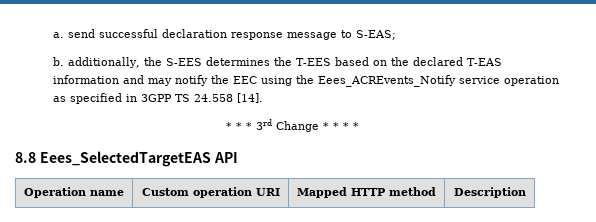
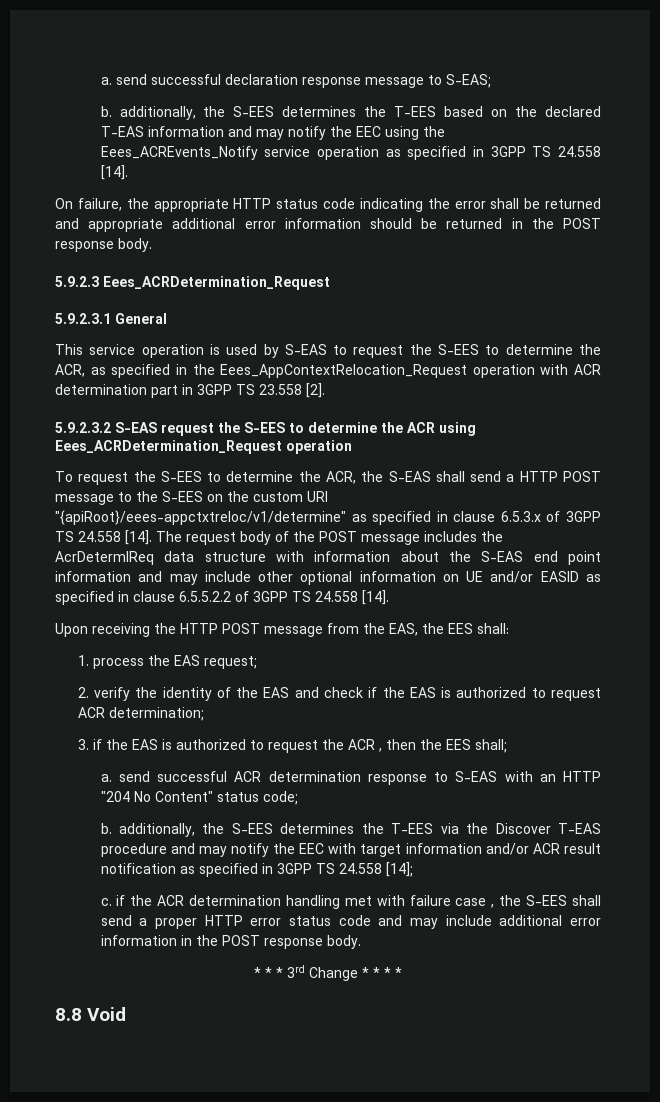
+ On failure, the appropriate HTTP status code indicating the error shall be returned and appropriate additional error information should be returned in the POST response body.
+ 5.9.2.3 Eees_ACRDetermination_Request
+ 5.9.2.3.1 General
+ This service operation is used by S-EAS to request the S-EES to determine the ACR, as specified in the Eees_AppContextRelocation_Request operation with ACR determination part in 3GPP TS 23.558 [2].
+ 5.9.2.3.2 S-EAS request the S-EES to determine the ACR using Eees_ACRDetermination_Request operation
+ To request the S-EES to determine the ACR, the S-EAS shall send a HTTP POST message to the S-EES on the custom URI "{apiRoot}/eees-appctxtreloc/v1/determine" as specified in clause 6.5.3.x of 3GPP TS 24.558 [14]. The request body of the POST message includes the AcrDetermIReq data structure with information about the S-EAS end point information and may include other optional information on UE and/or EASID as specified in clause 6.5.5.2.2 of 3GPP TS 24.558 [14].
+ Upon receiving the HTTP POST message from the EAS, the EES shall:
+ 1. process the EAS request;
+ 2. verify the identity of the EAS and check if the EAS is authorized to request ACR determination;
+ 3. if the EAS is authorized to request the ACR , then the EES shall;
+ a. send successful ACR determination response to S-EAS with an HTTP "204 No Content" status code;
+ b. additionally, the S-EES determines the T-EES via the Discover T-EAS procedure and may notify the EEC with target information and/or ACR result notification as specified in 3GPP TS 24.558 [14];
+ c. if the ACR determination handling met with failure case , the S-EES shall send a proper HTTP error status code and may include additional error information in the POST response body.
- 8.8 Eees_SelectedTargetEAS API
- Operation name | Custom operation URI | Mapped HTTP method | Description
+ 8.8 Void

